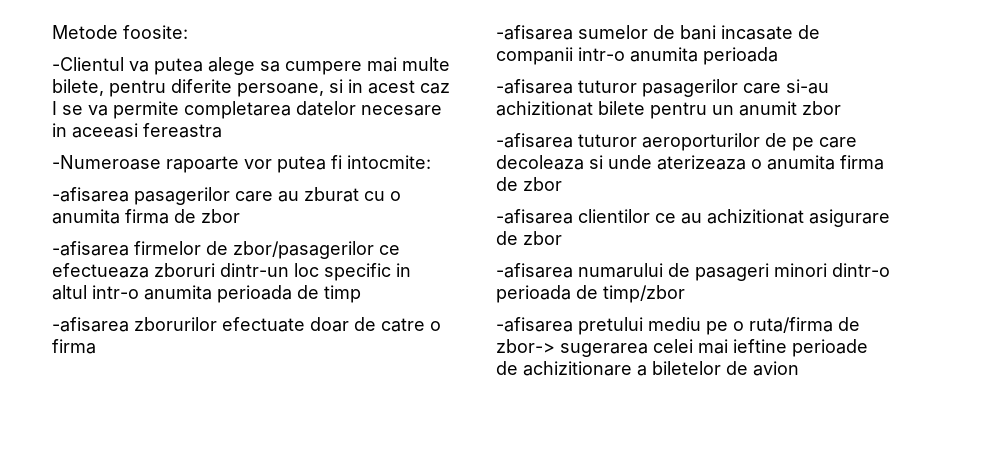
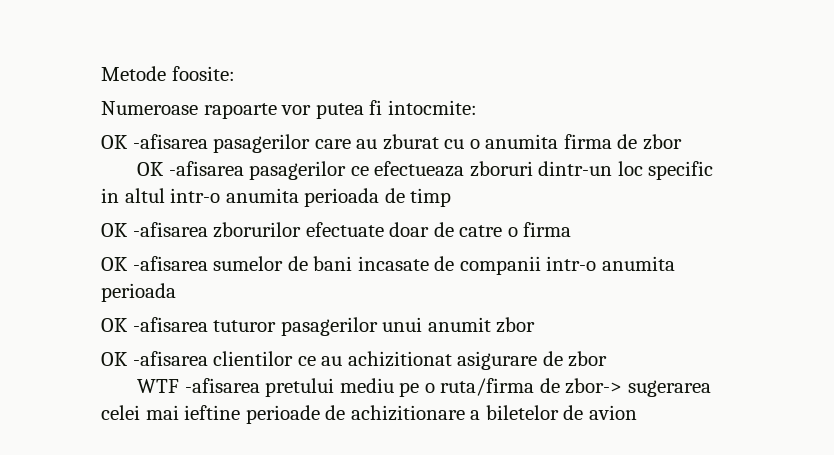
- -Clientul va putea alege sa cumpere mai multe bilete, pentru diferite persoane, si in acest caz I se va permite completarea datelor necesare in aceeasi fereastra
- -Numeroase rapoarte vor putea fi intocmite:
+ Numeroase rapoarte vor putea fi intocmite:
- -afisarea pasagerilor care au zburat cu o anumita firma de zbor
+ OK -afisarea pasagerilor care au zburat cu o anumita firma de zbor
- -afisarea firmelor de zbor/pasagerilor ce efectueaza zboruri dintr-un loc specific in altul intr-o anumita perioada de timp
+ OK -afisarea pasagerilor ce efectueaza zboruri dintr-un loc specific in altul intr-o anumita perioada de timp
- -afisarea zborurilor efectuate doar de catre o firma
+ OK -afisarea zborurilor efectuate doar de catre o firma
- -afisarea sumelor de bani incasate de companii intr-o anumita perioada
+ OK -afisarea sumelor de bani incasate de companii intr-o anumita perioada
- -afisarea tuturor pasagerilor care si-au achizitionat bilete pentru un anumit zbor
- -afisarea tuturor aeroporturilor de pe care decoleaza si unde aterizeaza o anumita firma de zbor
- -afisarea clientilor ce au achizitionat asigurare de zbor
+ OK -afisarea tuturor pasagerilor unui anumit zbor
+ OK -afisarea clientilor ce au achizitionat asigurare de zbor
- -afisarea numarului de pasageri minori dintr-o perioada de timp/zbor
- -afisarea pretului mediu pe o ruta/firma de zbor-> sugerarea celei mai ieftine perioade de achizitionare a biletelor de avion
+ WTF -afisarea pretului mediu pe o ruta/firma de zbor-> sugerarea celei mai ieftine perioade de achizitionare a biletelor de avion

